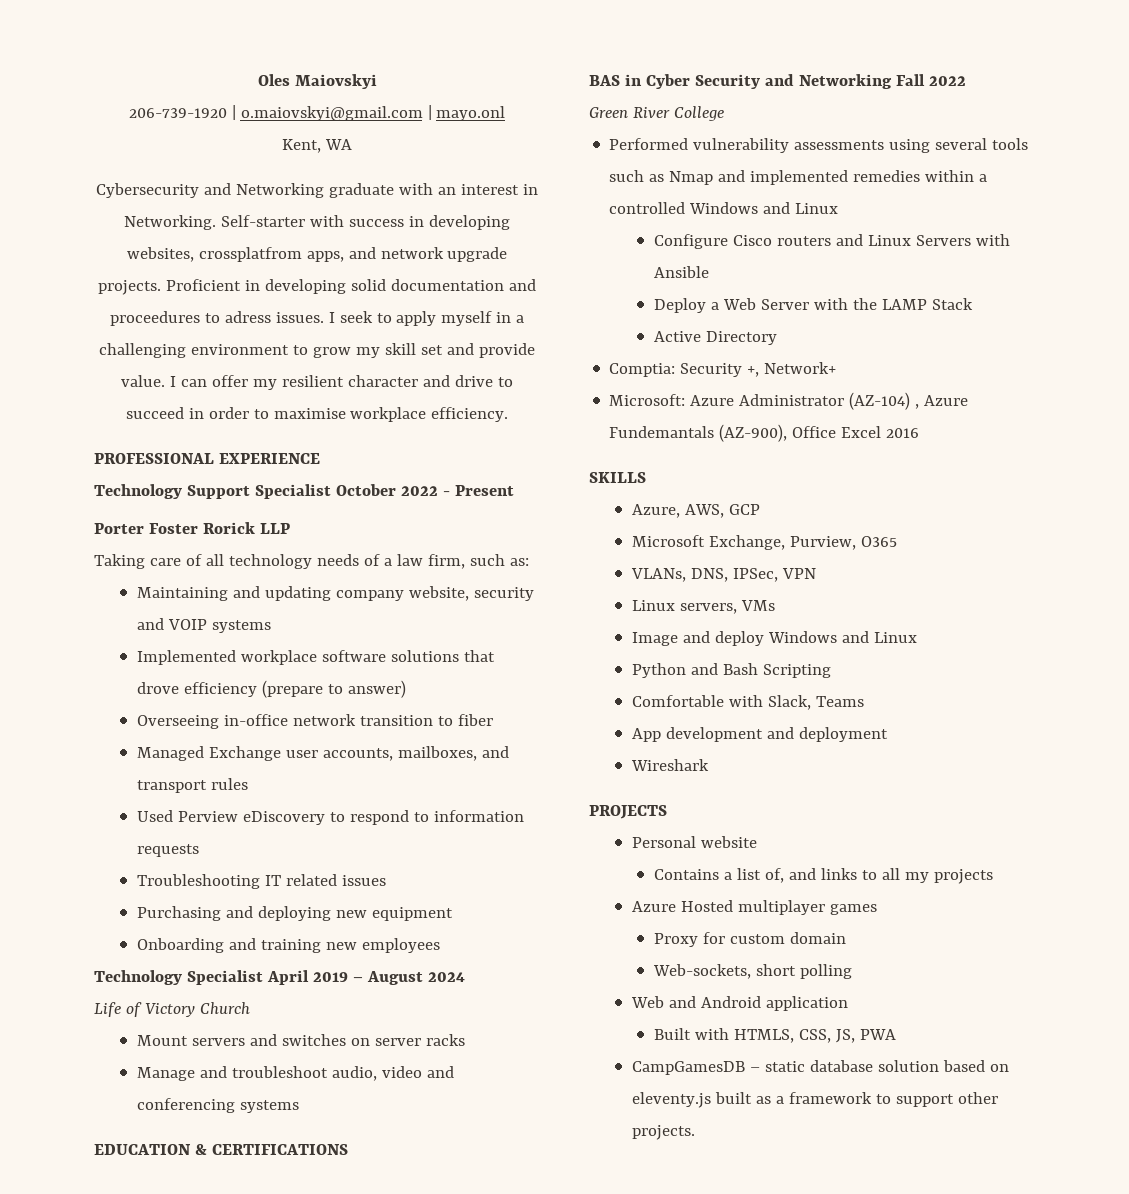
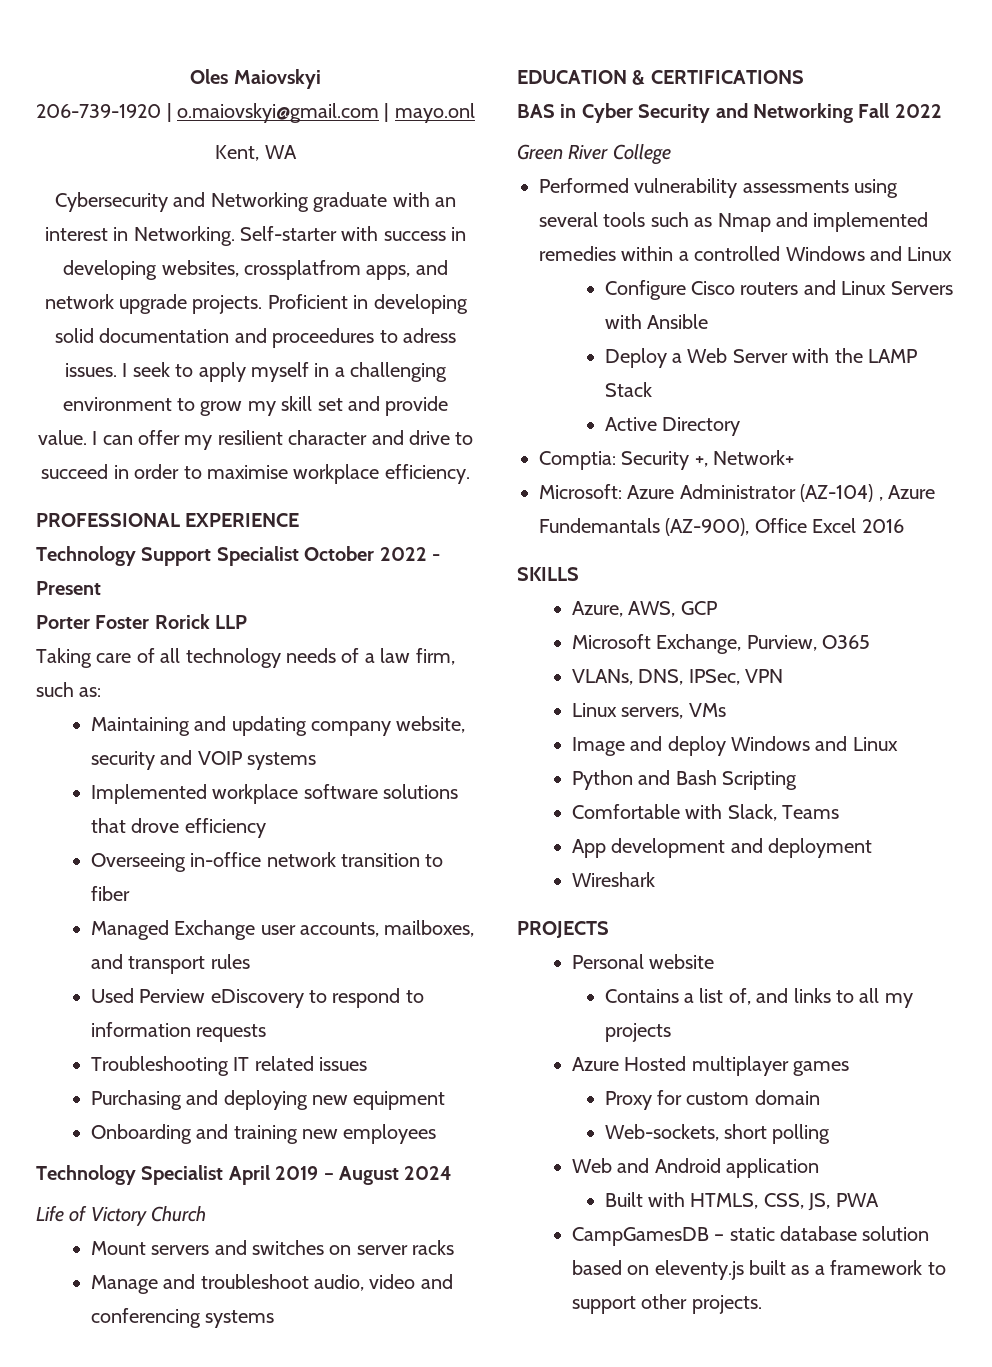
- Implemented workplace software solutions that drove efficiency (prepare to answer)
+ Implemented workplace software solutions that drove efficiency

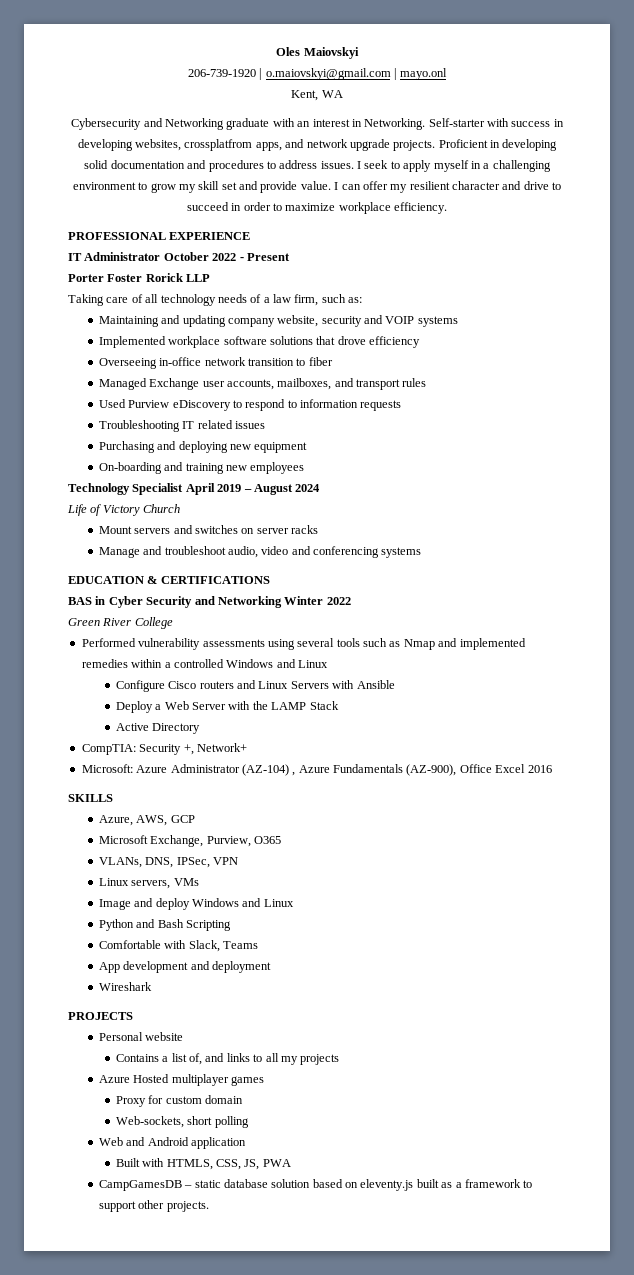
- Proficient in developing solid documentation and proceedures to adress issues.
+ Proficient in developing solid documentation and procedures to address issues.
- I can offer my resilient character and drive to succeed in order to maximise workplace efficiency.
+ I can offer my resilient character and drive to succeed in order to maximize workplace efficiency.
- Technology Support Specialist October 2022 - Present
+ IT Administrator October 2022 - Present
- Used Perview eDiscovery to respond to information requests
+ Used Purview eDiscovery to respond to information requests
- Onboarding and training new employees
+ On-boarding and training new employees
- BAS in Cyber Security and Networking Fall 2022
+ BAS in Cyber Security and Networking Winter 2022
- Comptia: Security +, Network+
+ CompTIA: Security +, Network+
- Microsoft: Azure Administrator (AZ-104) , Azure Fundemantals (AZ-900), Office Excel 2016
+ Microsoft: Azure Administrator (AZ-104) , Azure Fundamentals (AZ-900), Office Excel 2016

